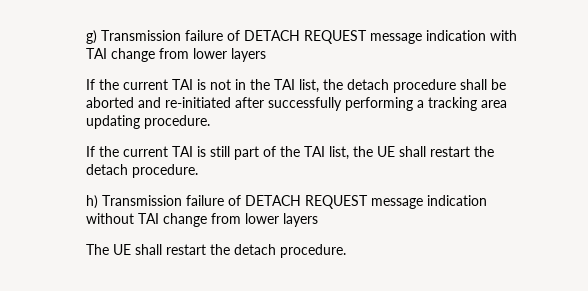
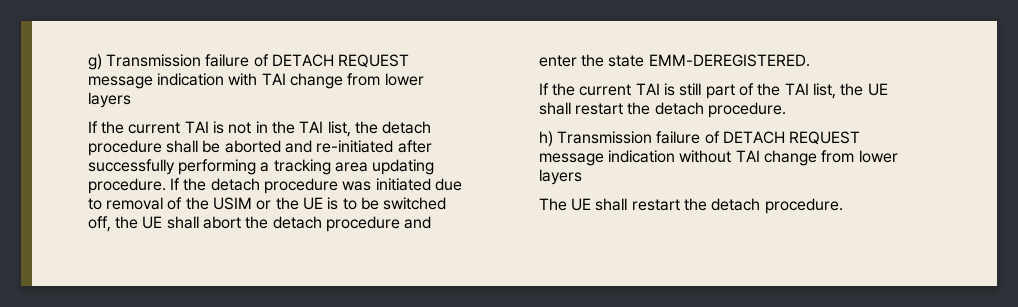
+ If the detach procedure was initiated due to removal of the USIM or the UE is to be switched off, the UE shall abort the detach procedure and enter the state EMM-DEREGISTERED.

